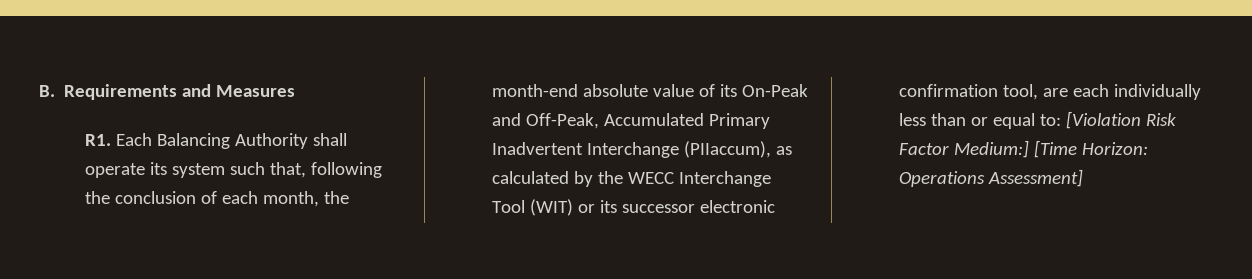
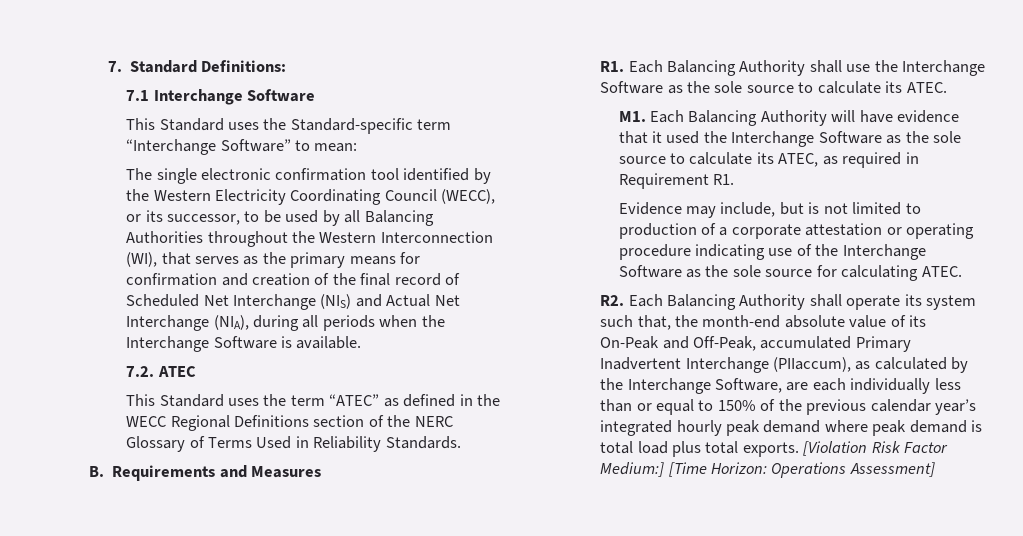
+ 7. Standard Definitions:
+ 7.1 Interchange Software
+ This Standard uses the Standard-specific term “Interchange Software” to mean:
+ The single electronic confirmation tool identified by the Western Electricity Coordinating Council (WECC), or its successor, to be used by all Balancing Authorities throughout the Western Interconnection (WI), that serves as the primary means for confirmation and creation of the final record of Scheduled Net Interchange (NIS) and Actual Net Interchange (NIA), during all periods when the Interchange Software is available.
+ 7.2. ATEC
+ This Standard uses the term “ATEC” as defined in the WECC Regional Definitions section of the NERC Glossary of Terms Used in Reliability Standards.
- R1. Each Balancing Authority shall operate its system such that, following the conclusion of each month, the month-end absolute value of its On-Peak and Off-Peak, Accumulated Primary Inadvertent Interchange (PIIaccum), as calculated by the WECC Interchange Tool (WIT) or its successor electronic confirmation tool, are each individually less than or equal to: [Violation Risk Factor Medium:] [Time Horizon: Operations Assessment]
+ R1. Each Balancing Authority shall use the Interchange Software as the sole source to calculate its ATEC.
+ M1. Each Balancing Authority will have evidence that it used the Interchange Software as the sole source to calculate its ATEC, as required in Requirement R1.
+ Evidence may include, but is not limited to production of a corporate attestation or operating procedure indicating use of the Interchange Software as the sole source for calculating ATEC.
+ R2. Each Balancing Authority shall operate its system such that, the month-end absolute value of its On-Peak and Off-Peak, accumulated Primary Inadvertent Interchange (PIIaccum), as calculated by the Interchange Software, are each individually less than or equal to 150% of the previous calendar year’s integrated hourly peak demand where peak demand is total load plus total exports. [Violation Risk Factor Medium:] [Time Horizon: Operations Assessment]

